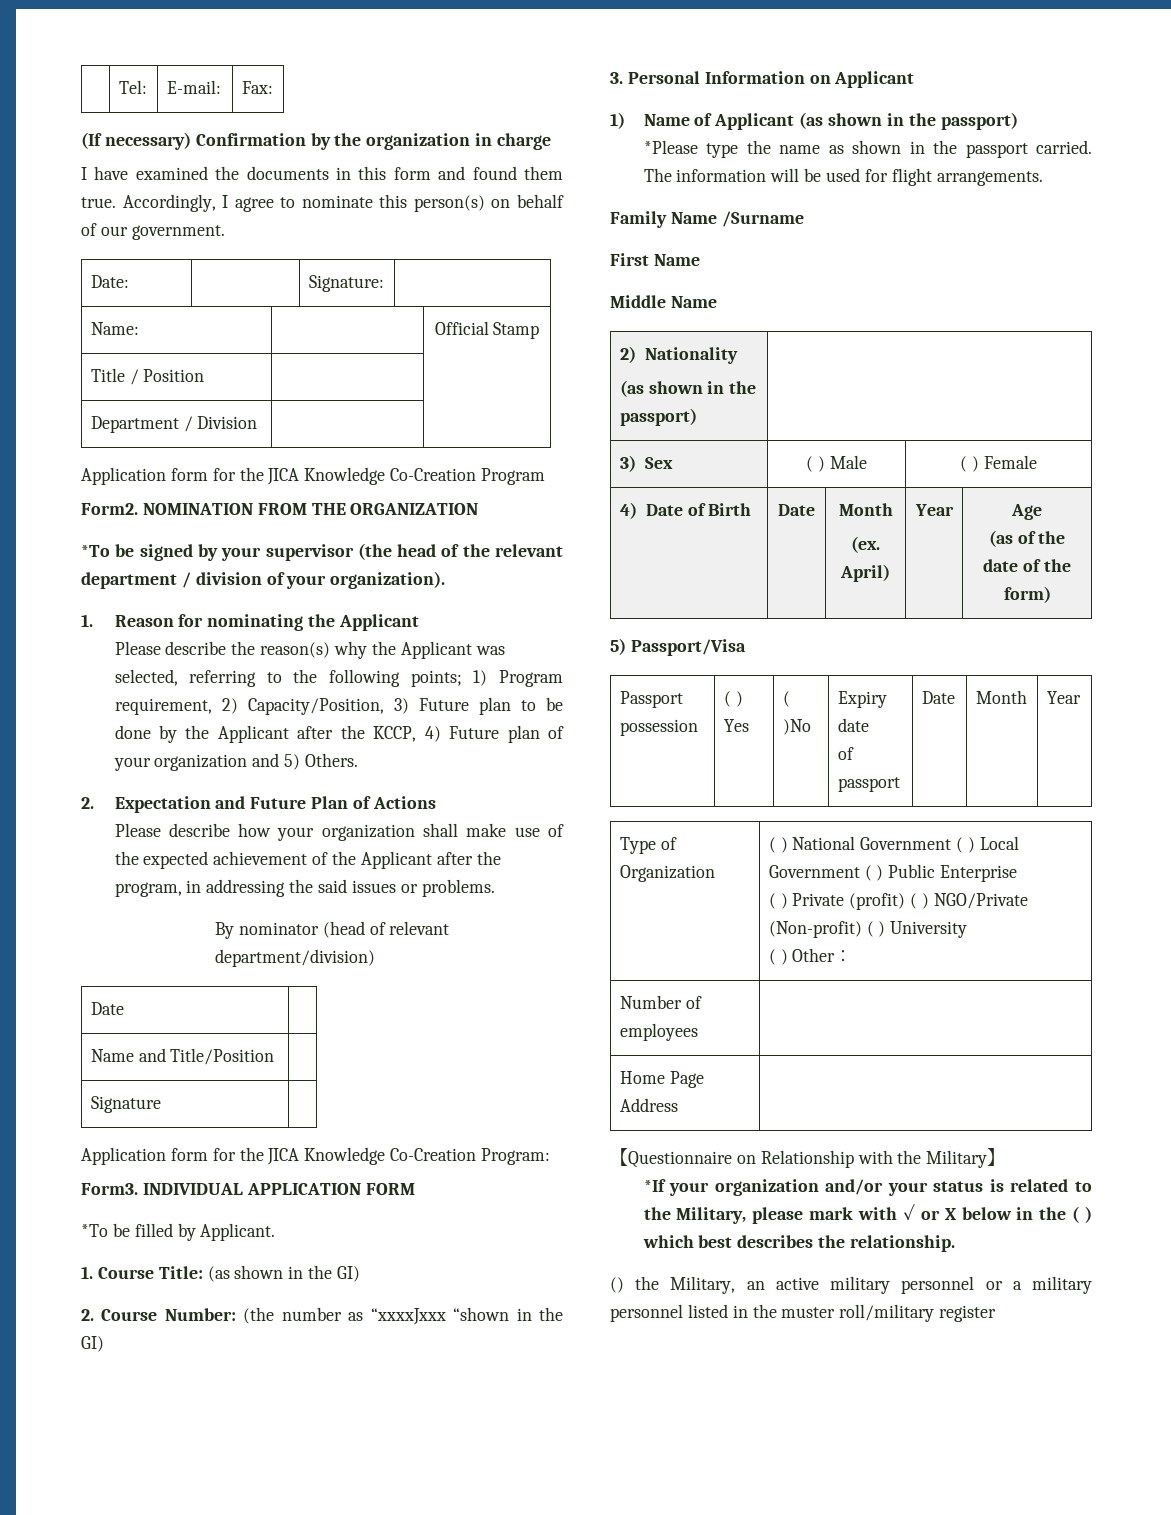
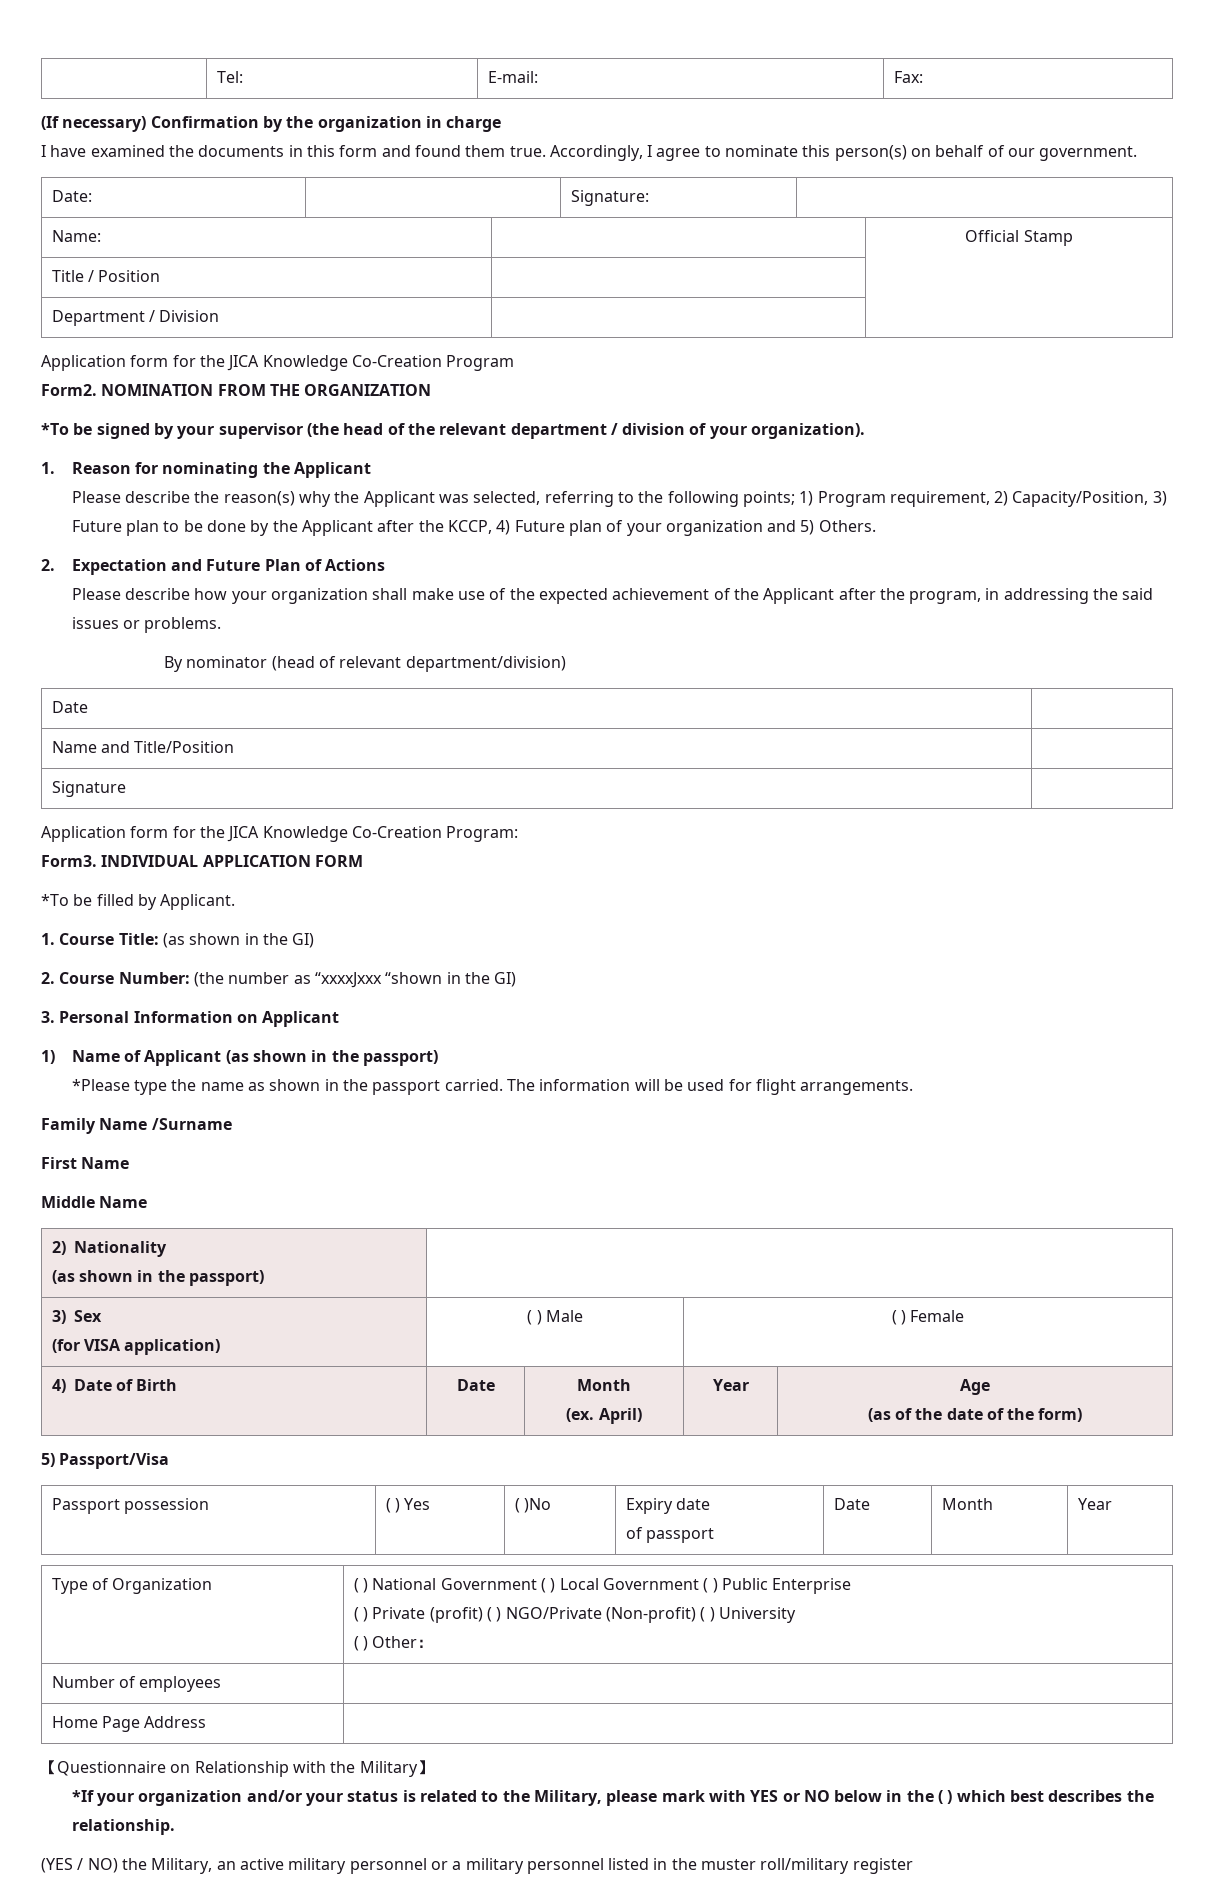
- 3) Sex | ( ) Male | ( ) Female
+ 3) Sex
+ (for VISA application) | ( ) Male | ( ) Female
- *If your organization and/or your status is related to the Military, please mark with ✓ or X below in the ( ) which best describes the relationship.
+ *If your organization and/or your status is related to the Military, please mark with YES or NO below in the ( ) which best describes the relationship.
- () the Military, an active military personnel or a military personnel listed in the muster roll/military register
+ (YES / NO) the Military, an active military personnel or a military personnel listed in the muster roll/military register

